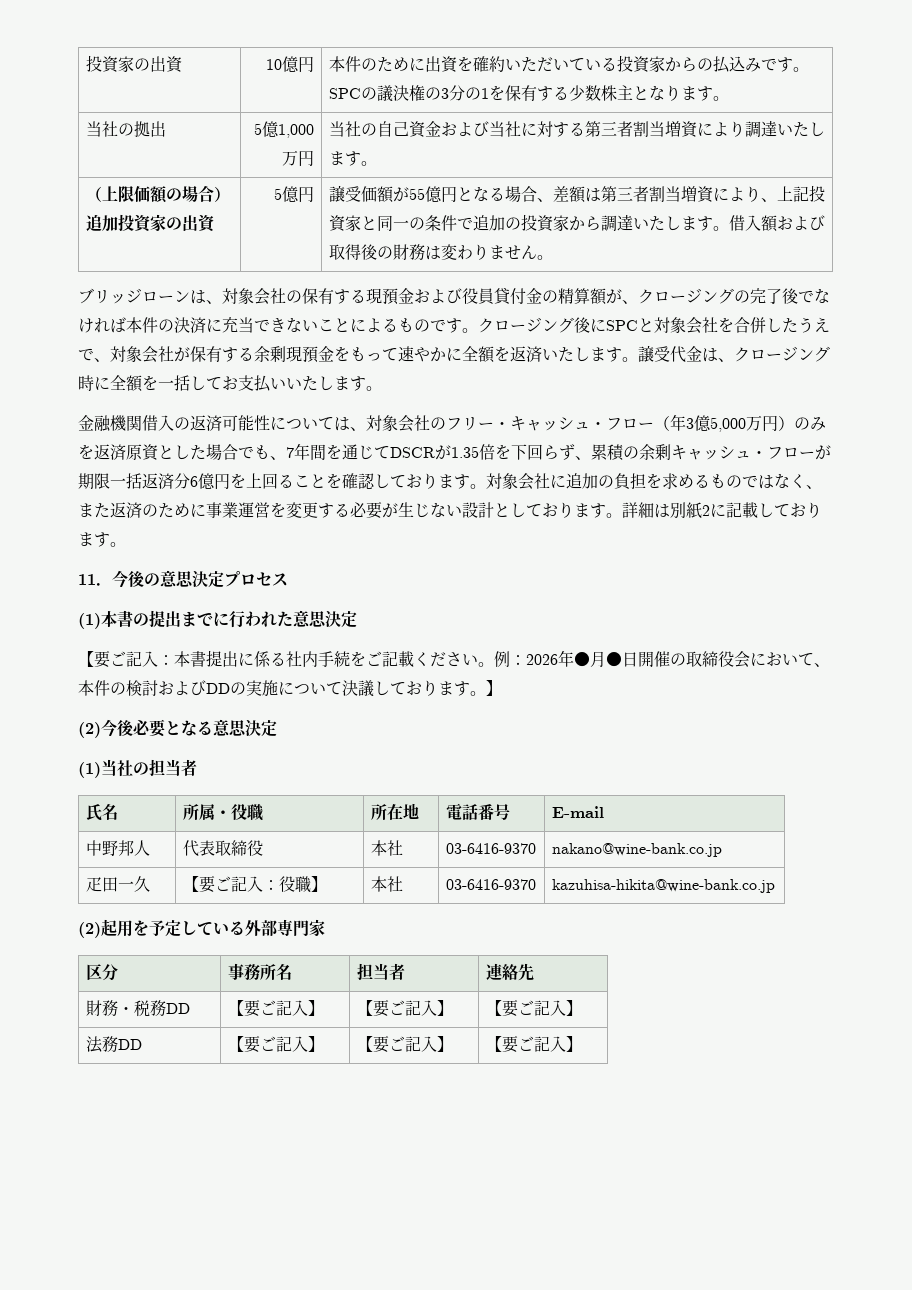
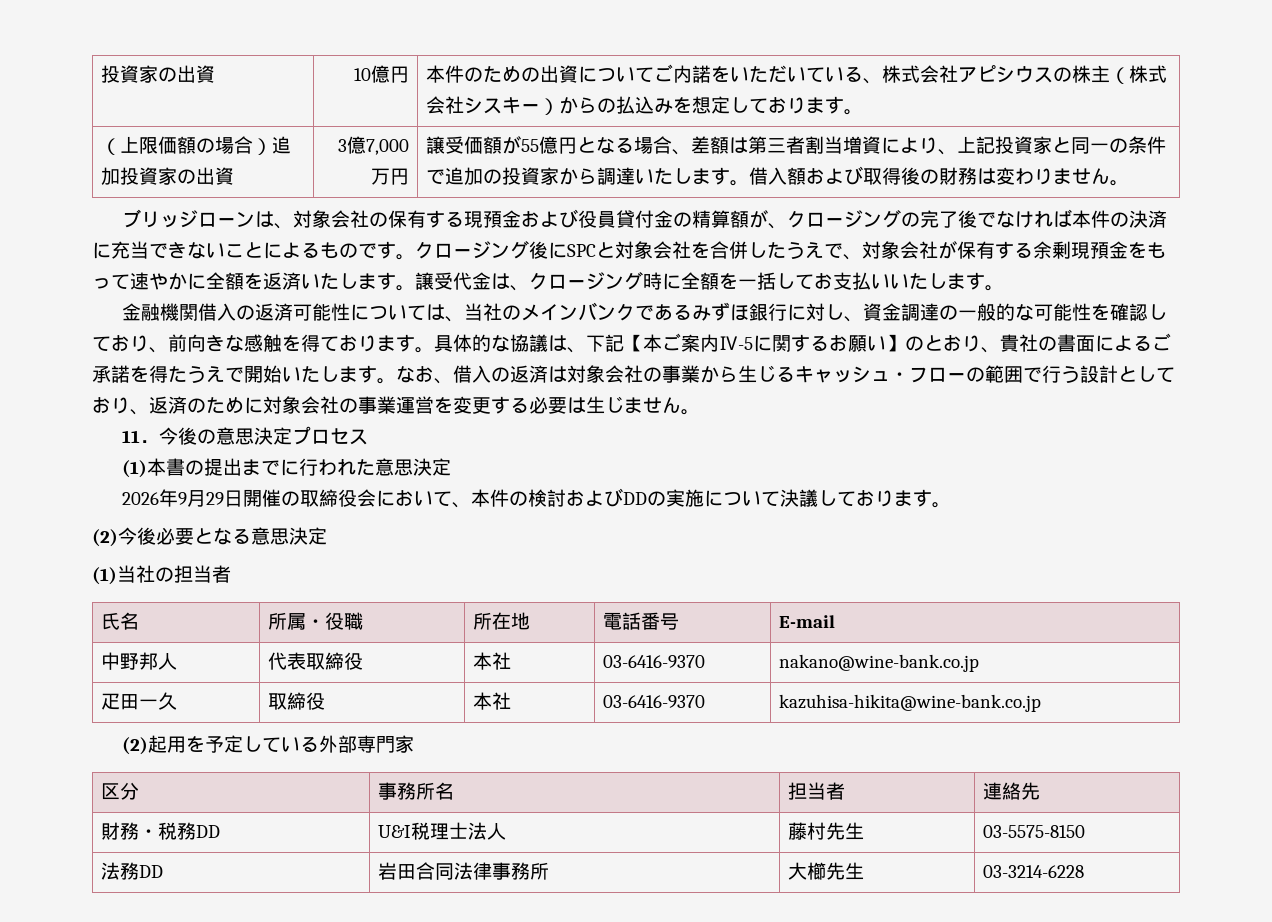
- 投資家の出資 | 10億円 | 本件のために出資を確約いただいている投資家からの払込みです。SPCの議決権の3分の1を保有する少数株主となります。
- 当社の拠出 | 5億1,000万円 | 当社の自己資金および当社に対する第三者割当増資により調達いたします。
+ 投資家の出資 | 10億円 | 本件のための出資についてご内諾をいただいている、株式会社アピシウスの株主（株式会社シスキー）からの払込みを想定しております。
- 5億円
+ 3億7,000万円
- 金融機関借入の返済可能性については、対象会社のフリー・キャッシュ・フロー（年3億5,000万円）のみを返済原資とした場合でも、7年間を通じてDSCRが1.35倍を下回らず、累積の余剰キャッシュ・フローが期限一括返済分6億円を上回ることを確認しております。対象会社に追加の負担を求めるものではなく、また返済のために事業運営を変更する必要が生じない設計としております。詳細は別紙2に記載しております。
+ 金融機関借入の返済可能性については、当社のメインバンクであるみずほ銀行に対し、資金調達の一般的な可能性を確認しており、前向きな感触を得ております。具体的な協議は、下記【本ご案内Ⅳ-5に関するお願い】のとおり、貴社の書面によるご承諾を得たうえで開始いたします。なお、借入の返済は対象会社の事業から生じるキャッシュ・フローの範囲で行う設計としており、返済のために対象会社の事業運営を変更する必要は生じません。
- 【要ご記入：本書提出に係る社内手続をご記載ください。例：2026年●月●日開催の取締役会において、本件の検討およびDDの実施について決議しております。】
+ 2026年9月29日開催の取締役会において、本件の検討およびDDの実施について決議しております。
- 疋田一久 | 【要ご記入：役職】 | 本社 | 03-6416-9370 | kazuhisa-hikita@wine-bank.co.jp
+ 疋田一久 | 取締役 | 本社 | 03-6416-9370 | kazuhisa-hikita@wine-bank.co.jp
- 財務・税務DD | 【要ご記入】 | 【要ご記入】 | 【要ご記入】
- 法務DD | 【要ご記入】 | 【要ご記入】 | 【要ご記入】
+ 財務・税務DD | U&I税理士法人 | 藤村先生 | 03-5575-8150
+ 法務DD | 岩田合同法律事務所 | 大櫛先生 | 03-3214-6228

